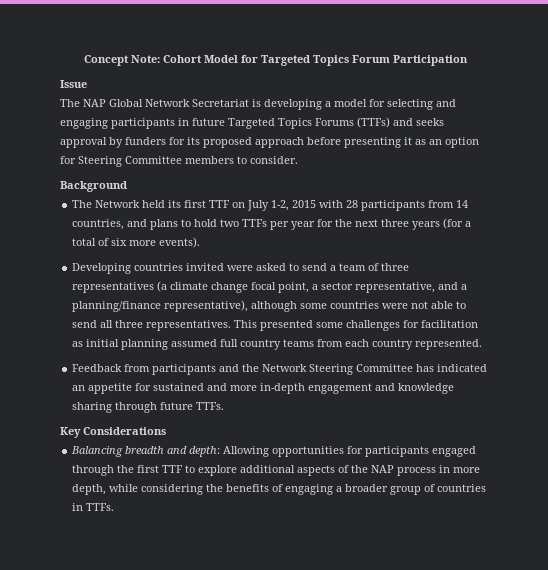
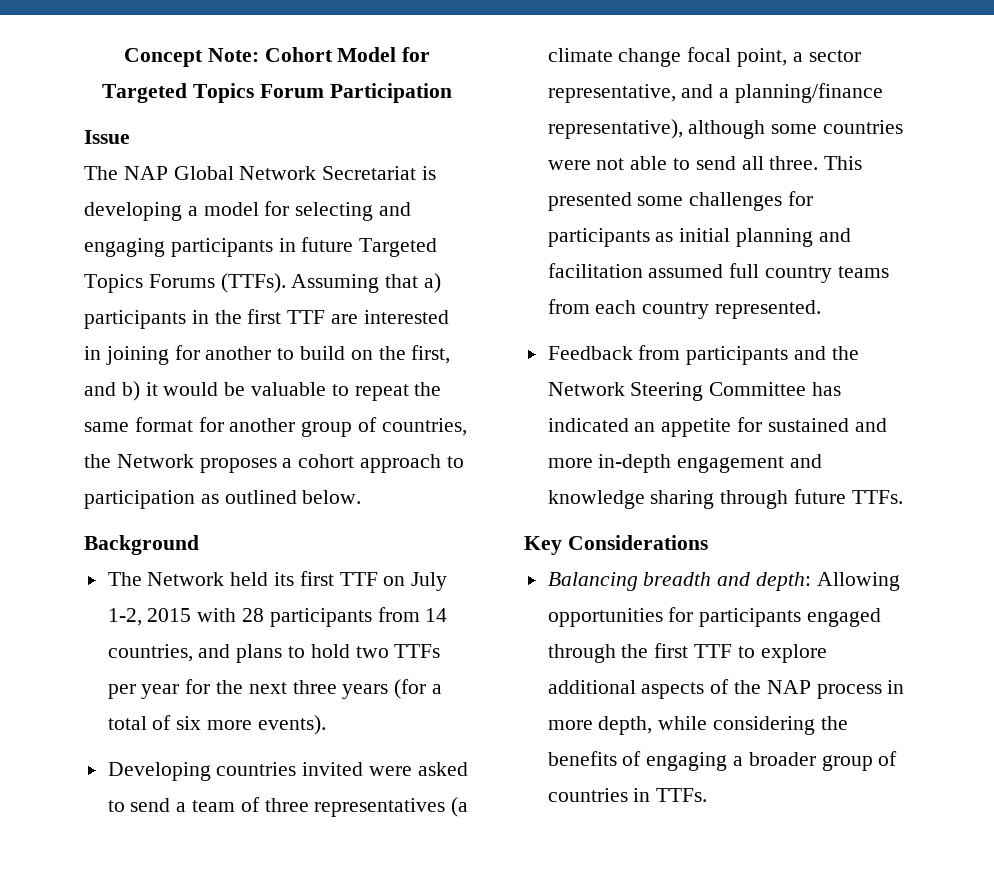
- The NAP Global Network Secretariat is developing a model for selecting and engaging participants in future Targeted Topics Forums (TTFs) and seeks approval by funders for its proposed approach before presenting it as an option for Steering Committee members to consider.
+ The NAP Global Network Secretariat is developing a model for selecting and engaging participants in future Targeted Topics Forums (TTFs). Assuming that a) participants in the first TTF are interested in joining for another to build on the first, and b) it would be valuable to repeat the same format for another group of countries, the Network proposes a cohort approach to participation as outlined below.
- Developing countries invited were asked to send a team of three representatives (a climate change focal point, a sector representative, and a planning/finance representative), although some countries were not able to send all three representatives.
+ Developing countries invited were asked to send a team of three representatives (a climate change focal point, a sector representative, and a planning/finance representative), although some countries were not able to send all three.
- This presented some challenges for facilitation as initial planning assumed full country teams from each country represented.
+ This presented some challenges for participants as initial planning and facilitation assumed full country teams from each country represented.

